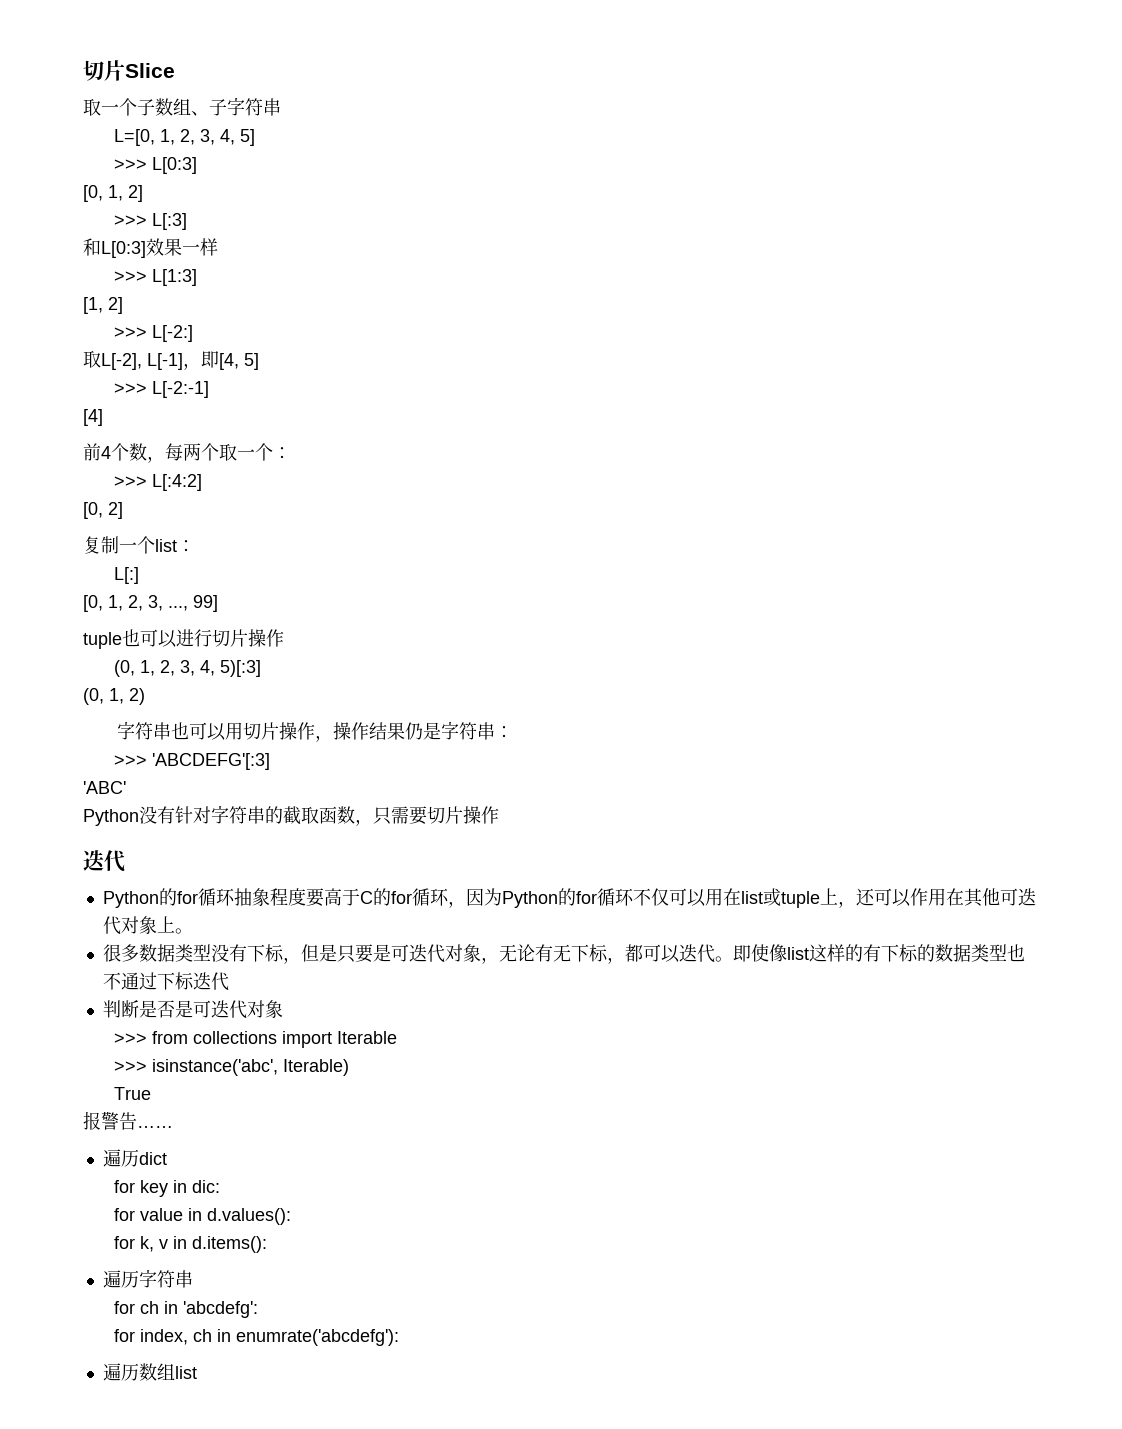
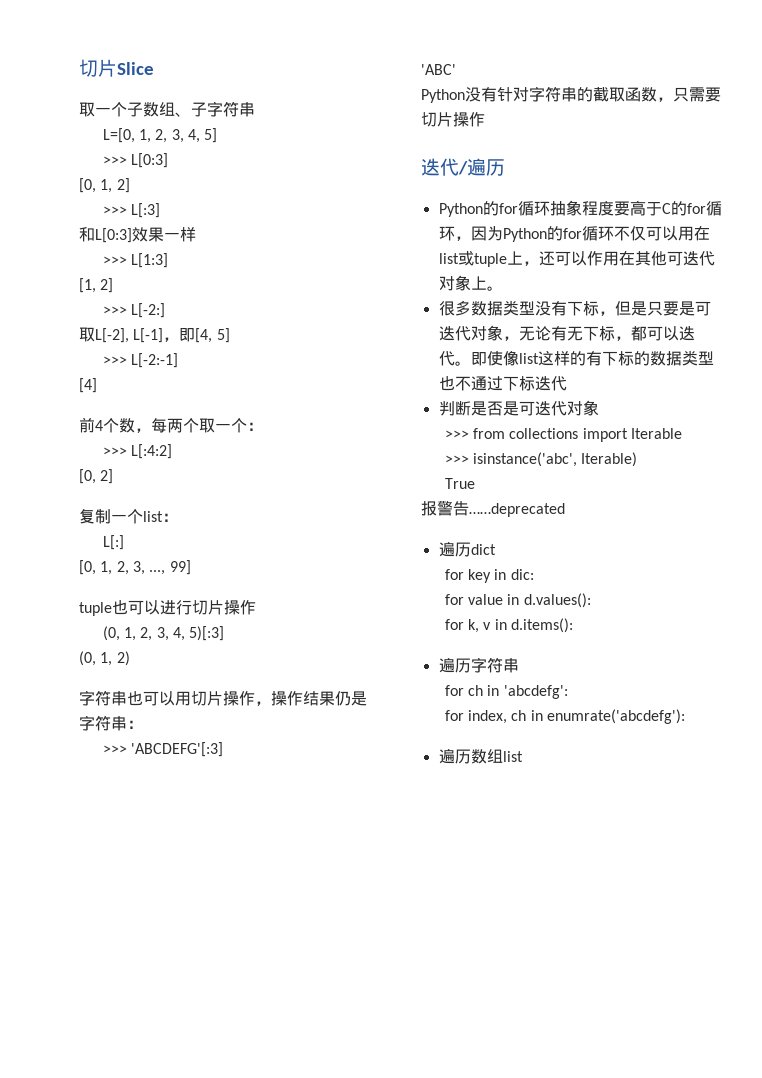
  Python没有针对字符串的截取函数，只需要切片操作
- 迭代
+ 迭代/遍历
- 报警告……
+ 报警告……deprecated

